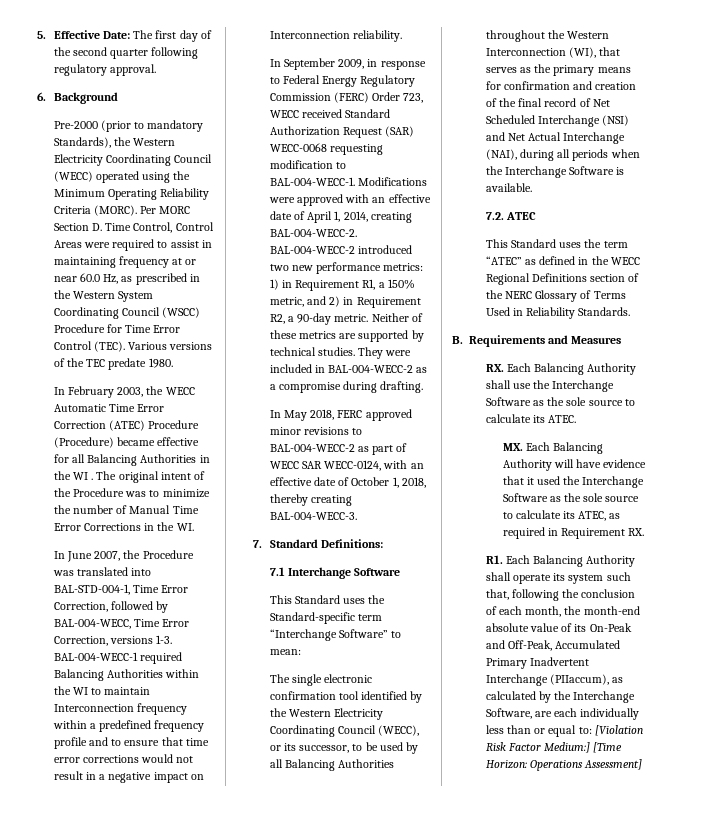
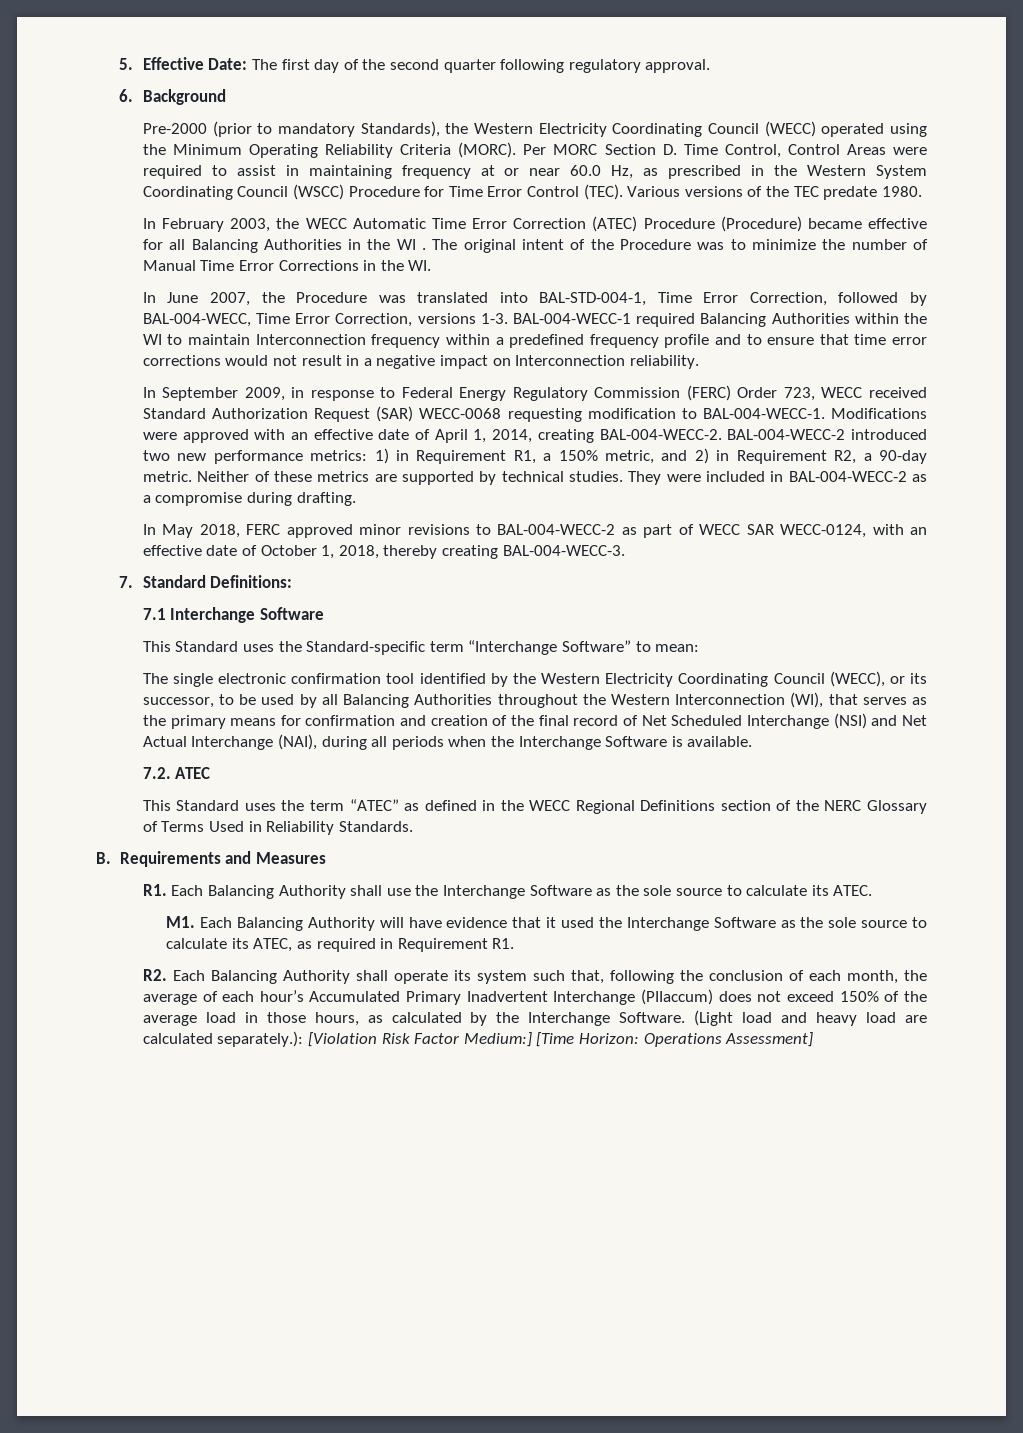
- RX. Each Balancing Authority shall use the Interchange Software as the sole source to calculate its ATEC.
+ R1. Each Balancing Authority shall use the Interchange Software as the sole source to calculate its ATEC.
- MX. Each Balancing Authority will have evidence that it used the Interchange Software as the sole source to calculate its ATEC, as required in Requirement RX.
- R1. Each Balancing Authority shall operate its system such that, following the conclusion of each month, the month-end absolute value of its On-Peak and Off-Peak, Accumulated Primary Inadvertent Interchange (PIIaccum), as calculated by the Interchange Software, are each individually less than or equal to: [Violation Risk Factor Medium:] [Time Horizon: Operations Assessment]
+ M1. Each Balancing Authority will have evidence that it used the Interchange Software as the sole source to calculate its ATEC, as required in Requirement R1.
+ R2. Each Balancing Authority shall operate its system such that, following the conclusion of each month, the average of each hour’s Accumulated Primary Inadvertent Interchange (PIIaccum) does not exceed 150% of the average load in those hours, as calculated by the Interchange Software. (Light load and heavy load are calculated separately.): [Violation Risk Factor Medium:] [Time Horizon: Operations Assessment]

